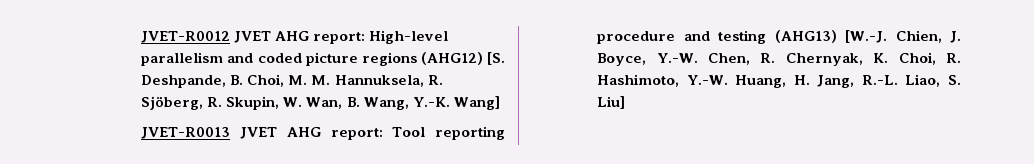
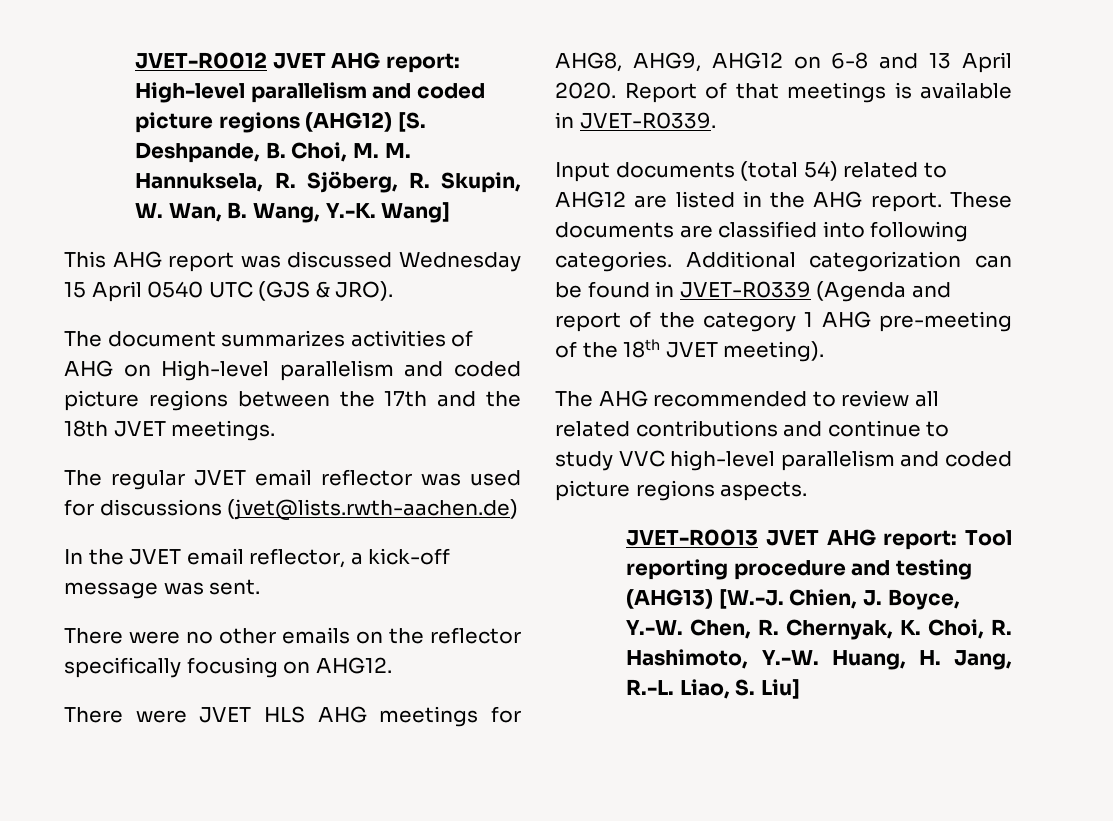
+ This AHG report was discussed Wednesday 15 April 0540 UTC (GJS & JRO).
+ The document summarizes activities of AHG on High-level parallelism and coded picture regions between the 17th and the 18th JVET meetings.
+ The regular JVET email reflector was used for discussions (jvet@lists.rwth-aachen.de)
+ In the JVET email reflector, a kick-off message was sent.
+ There were no other emails on the reflector specifically focusing on AHG12.
+ There were JVET HLS AHG meetings for AHG8, AHG9, AHG12 on 6-8 and 13 April 2020. Report of that meetings is available in JVET-R0339.
+ Input documents (total 54) related to AHG12 are listed in the AHG report. These documents are classified into following categories. Additional categorization can be found in JVET-R0339 (Agenda and report of the category 1 AHG pre-meeting of the 18th JVET meeting).
+ The AHG recommended to review all related contributions and continue to study VVC high-level parallelism and coded picture regions aspects.

